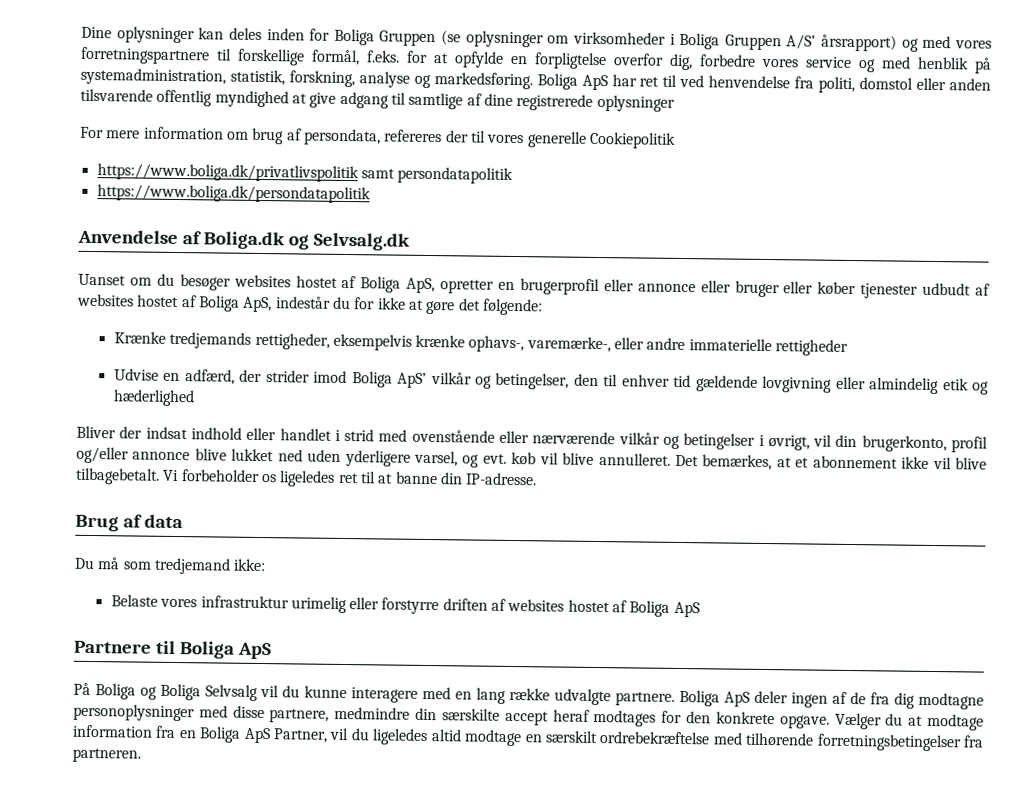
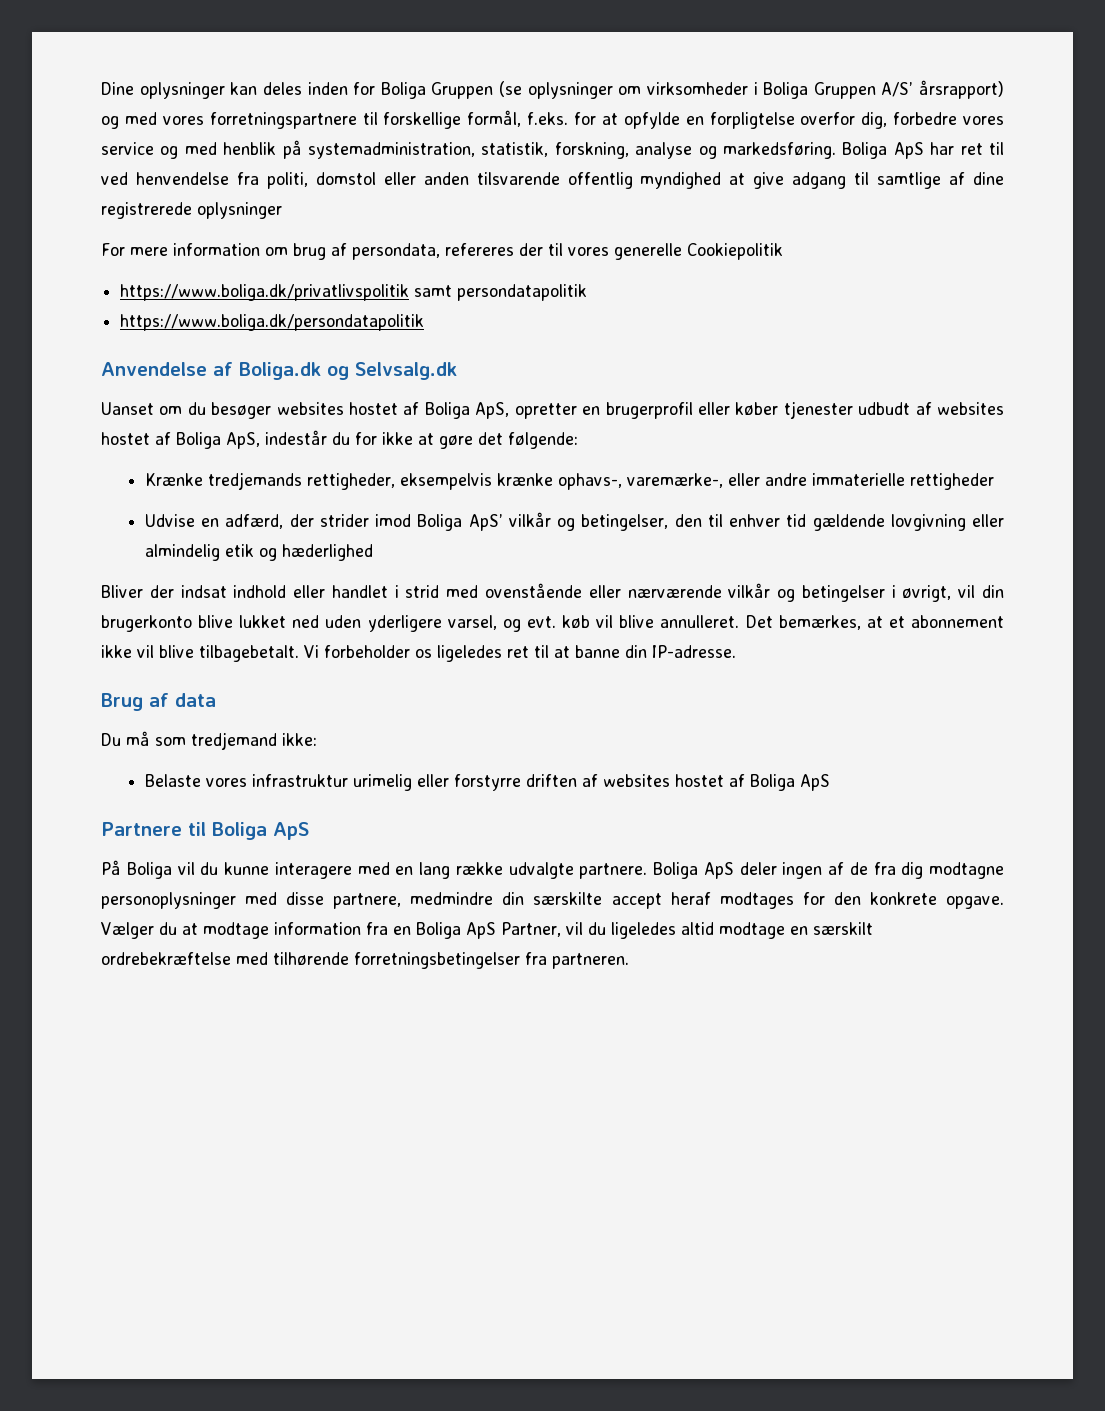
- Uanset om du besøger websites hostet af Boliga ApS, opretter en brugerprofil eller annonce eller bruger eller køber tjenester udbudt af websites hostet af Boliga ApS, indestår du for ikke at gøre det følgende:
+ Uanset om du besøger websites hostet af Boliga ApS, opretter en brugerprofil eller køber tjenester udbudt af websites hostet af Boliga ApS, indestår du for ikke at gøre det følgende:
- Bliver der indsat indhold eller handlet i strid med ovenstående eller nærværende vilkår og betingelser i øvrigt, vil din brugerkonto, profil og/eller annonce blive lukket ned uden yderligere varsel, og evt. køb vil blive annulleret.
+ Bliver der indsat indhold eller handlet i strid med ovenstående eller nærværende vilkår og betingelser i øvrigt, vil din brugerkonto blive lukket ned uden yderligere varsel, og evt. køb vil blive annulleret.
- På Boliga og Boliga Selvsalg vil du kunne interagere med en lang række udvalgte partnere.
+ På Boliga vil du kunne interagere med en lang række udvalgte partnere.

